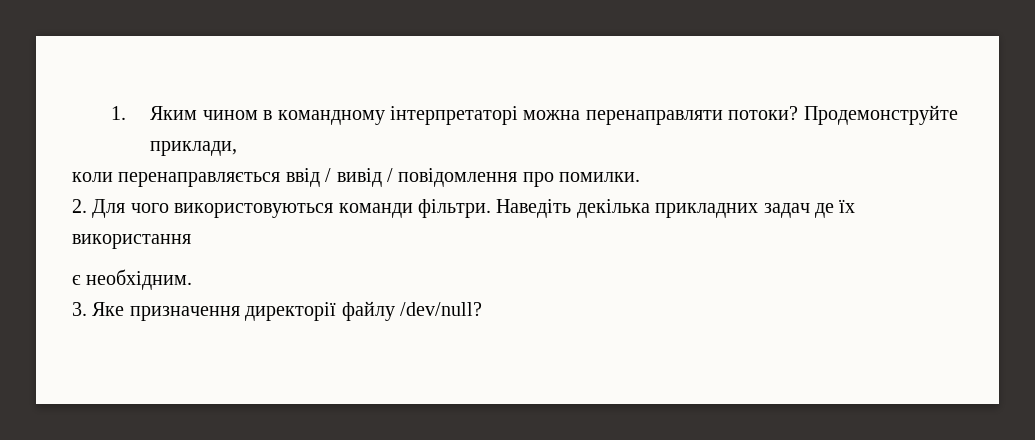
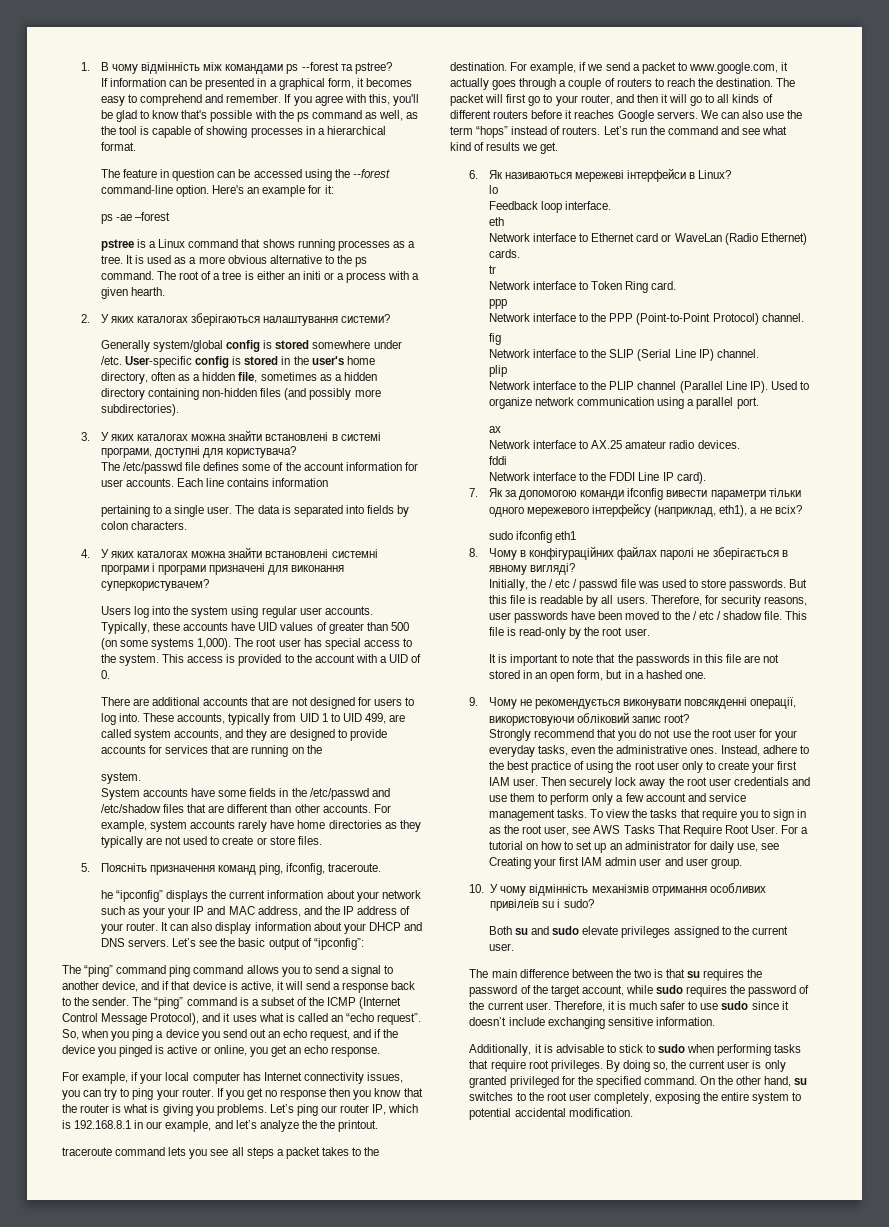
- 1. Яким чином в командному інтерпретаторі можна перенаправляти потоки? Продемонструйте приклади,
- коли перенаправляється ввід / вивід / повідомлення про помилки.
- 2. Для чого використовуються команди фільтри. Наведіть декілька прикладних задач де їх використання
- є необхідним.
- 3. Яке призначення директорії файлу /dev/null?
+ 1. В чому відмінність між командами ps --forest та pstree?
+ If information can be presented in a graphical form, it becomes easy to comprehend and remember. If you agree with this, you'll be glad to know that's possible with the ps command as well, as the tool is capable of showing processes in a hierarchical format.
+ The feature in question can be accessed using the --forest command-line option. Here's an example for it:
+ ps -ae –forest
+ pstree is a Linux command that shows running processes as a tree. It is used as a more obvious alternative to the ps command. The root of a tree is either an initi or a process with a given hearth.
+ 2. У яких каталогах зберігаються налаштування системи?
+ Generally system/global config is stored somewhere under /etc. User-specific config is stored in the user's home directory, often as a hidden file, sometimes as a hidden directory containing non-hidden files (and possibly more subdirectories).
+ 3. У яких каталогах можна знайти встановлені в системі програми, доступні для користувача?
+ The /etc/passwd file defines some of the account information for user accounts. Each line contains information
+ pertaining to a single user. The data is separated into fields by colon characters.
+ 4. У яких каталогах можна знайти встановлені системні програми і програми призначені для виконання суперкористувачем?
+ Users log into the system using regular user accounts. Typically, these accounts have UID values of greater than 500 (on some systems 1,000). The root user has special access to the system. This access is provided to the account with a UID of 0.
+ There are additional accounts that are not designed for users to log into. These accounts, typically from UID 1 to UID 499, are called system accounts, and they are designed to provide accounts for services that are running on the
+ system.
+ System accounts have some fields in the /etc/passwd and /etc/shadow files that are different than other accounts. For example, system accounts rarely have home directories as they typically are not used to create or store files.
+ 5. Поясніть призначення команд ping, ifconfig, traceroute.
+ he “ipconfig” displays the current information about your network such as your your IP and MAC address, and the IP address of your router. It can also display information about your DHCP and DNS servers. Let’s see the basic output of “ipconfig”:
+ The “ping” command ping command allows you to send a signal to another device, and if that device is active, it will send a response back to the sender. The “ping” command is a subset of the ICMP (Internet Control Message Protocol), and it uses what is called an “echo request”. So, when you ping a device you send out an echo request, and if the device you pinged is active or online, you get an echo response.
+ For example, if your local computer has Internet connectivity issues, you can try to ping your router. If you get no response then you know that the router is what is giving you problems. Let’s ping our router IP, which is 192.168.8.1 in our example, and let’s analyze the the printout.
+ traceroute command lets you see all steps a packet takes to the destination. For example, if we send a packet to www.google.com, it actually goes through a couple of routers to reach the destination. The packet will first go to your router, and then it will go to all kinds of different routers before it reaches Google servers. We can also use the term “hops” instead of routers. Let’s run the command and see what kind of results we get.
+ 6. Як називаються мережеві інтерфейси в Linux?
+ lo
+ Feedback loop interface.
+ eth
+ Network interface to Ethernet card or WaveLan (Radio Ethernet) cards.
+ tr
+ Network interface to Token Ring card.
+ ppp
+ Network interface to the PPP (Point-to-Point Protocol) channel.
+ fig
+ Network interface to the SLIP (Serial Line IP) channel.
+ plip
+ Network interface to the PLIP channel (Parallel Line IP). Used to organize network communication using a parallel port.
+ ax
+ Network interface to AX.25 amateur radio devices.
+ fddi
+ Network interface to the FDDI Line IP card).
+ 7. Як за допомогою команди ifconfig вивести параметри тільки одного мережевого інтерфейсу (наприклад, eth1), а не всіх?
+ sudo ifconfig eth1
+ 8. Чому в конфігураційних файлах паролі не зберігається в явному вигляді?
+ Initially, the / etc / passwd file was used to store passwords. But this file is readable by all users. Therefore, for security reasons, user passwords have been moved to the / etc / shadow file. This file is read-only by the root user.
+ It is important to note that the passwords in this file are not stored in an open form, but in a hashed one.
+ 9. Чому не рекомендується виконувати повсякденні операції, використовуючи обліковий запис root?
+ Strongly recommend that you do not use the root user for your everyday tasks, even the administrative ones. Instead, adhere to the best practice of using the root user only to create your first IAM user. Then securely lock away the root user credentials and use them to perform only a few account and service management tasks. To view the tasks that require you to sign in as the root user, see AWS Tasks That Require Root User. For a tutorial on how to set up an administrator for daily use, see Creating your first IAM admin user and user group.
+ 10. У чому відмінність механізмів отримання особливих привілеїв su і sudo?
+ Both su and sudo elevate privileges assigned to the current user.
+ The main difference between the two is that su requires the password of the target account, while sudo requires the password of the current user. Therefore, it is much safer to use sudo since it doesn’t include exchanging sensitive information.
+ Additionally, it is advisable to stick to sudo when performing tasks that require root privileges. By doing so, the current user is only granted privileged for the specified command. On the other hand, su switches to the root user completely, exposing the entire system to potential accidental modification.

